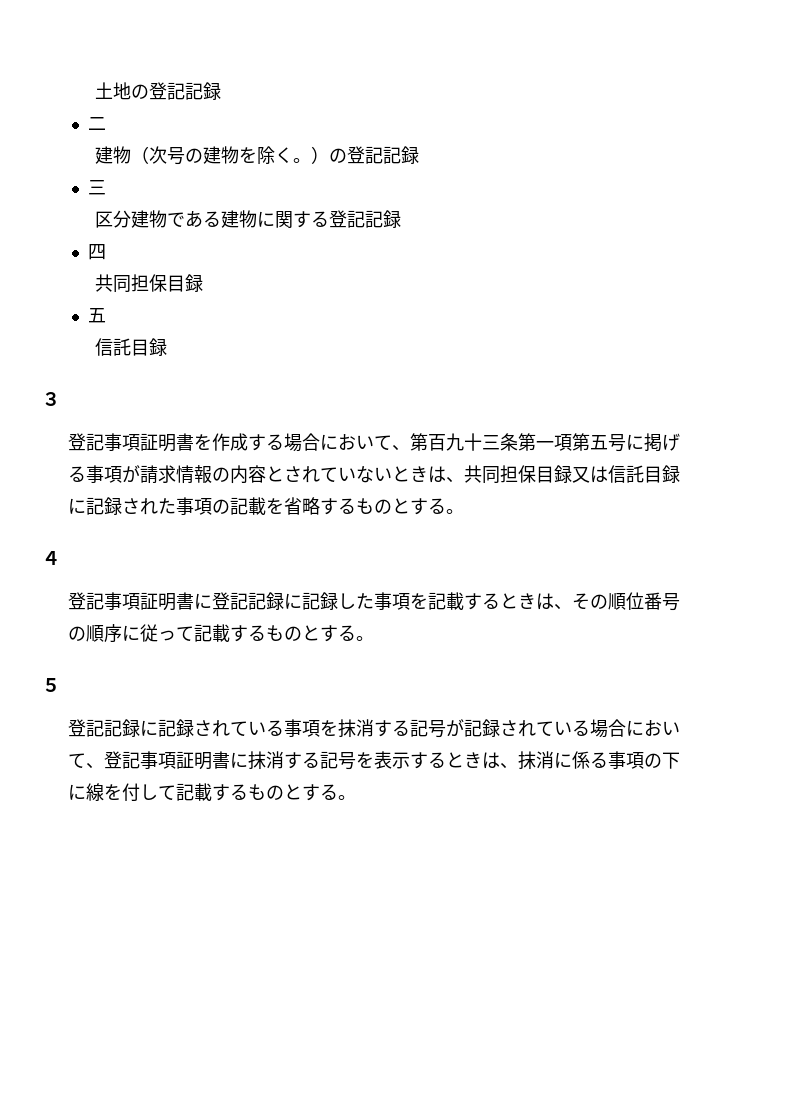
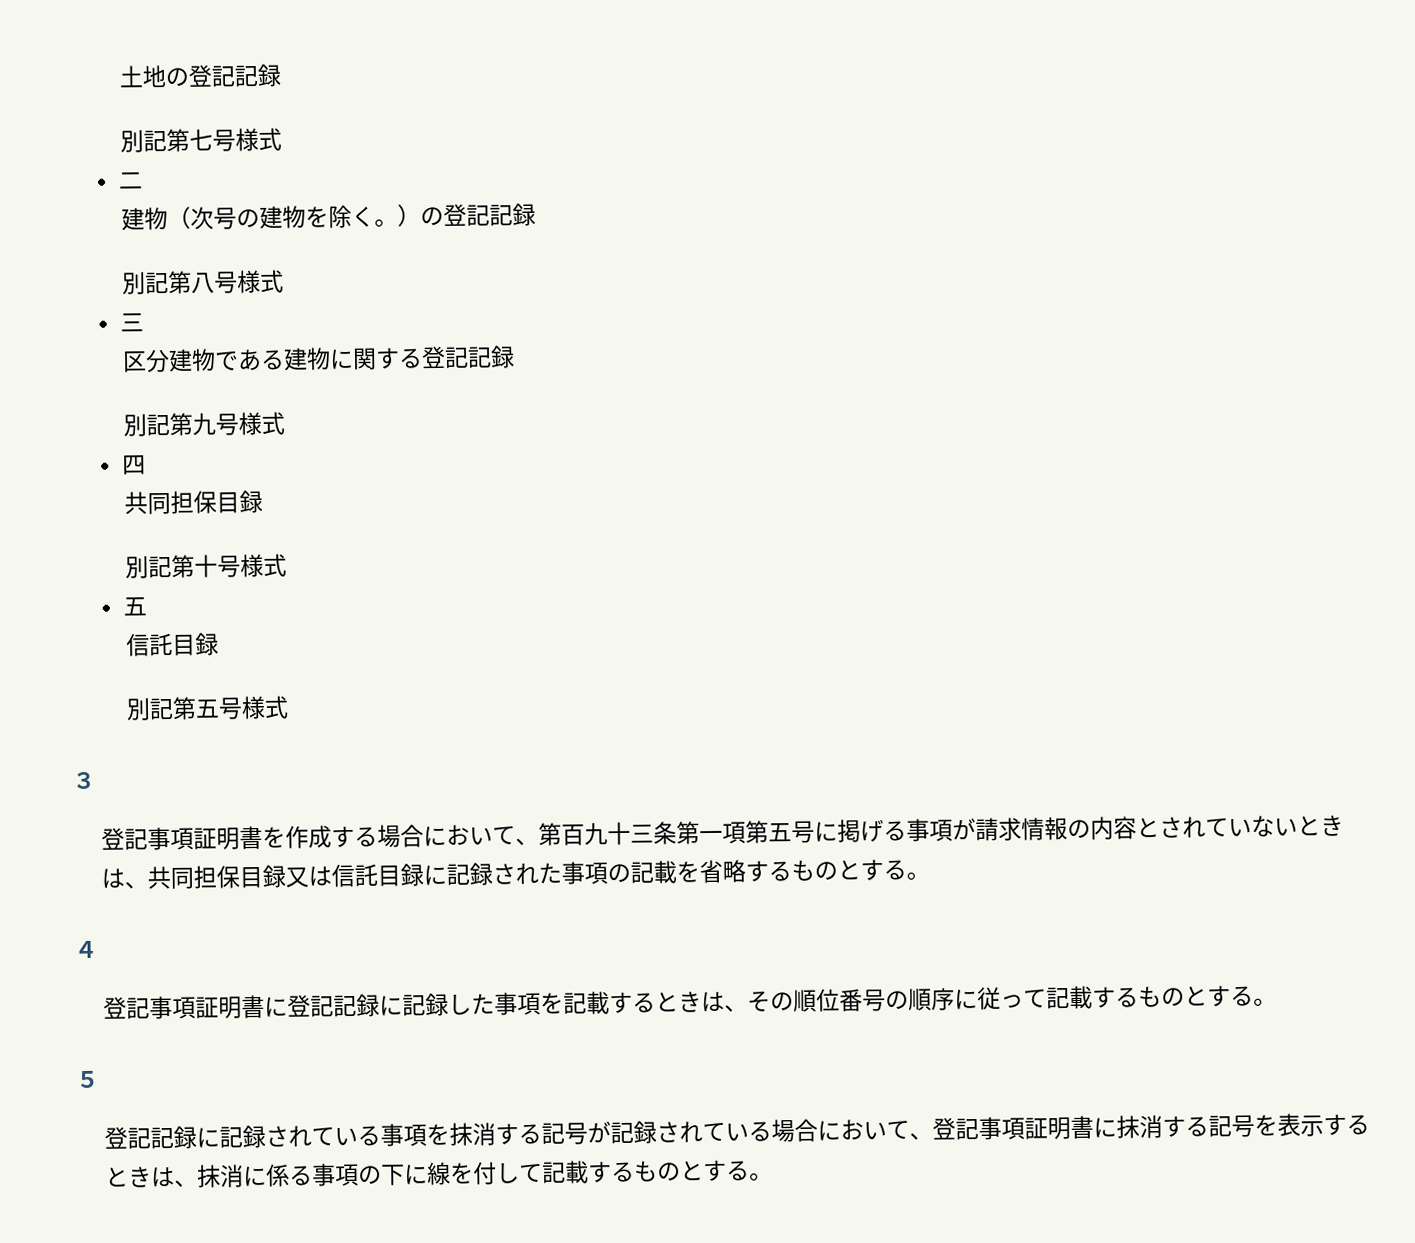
+ 別記第七号様式
+ 別記第八号様式
+ 別記第九号様式
+ 別記第十号様式
+ 別記第五号様式

